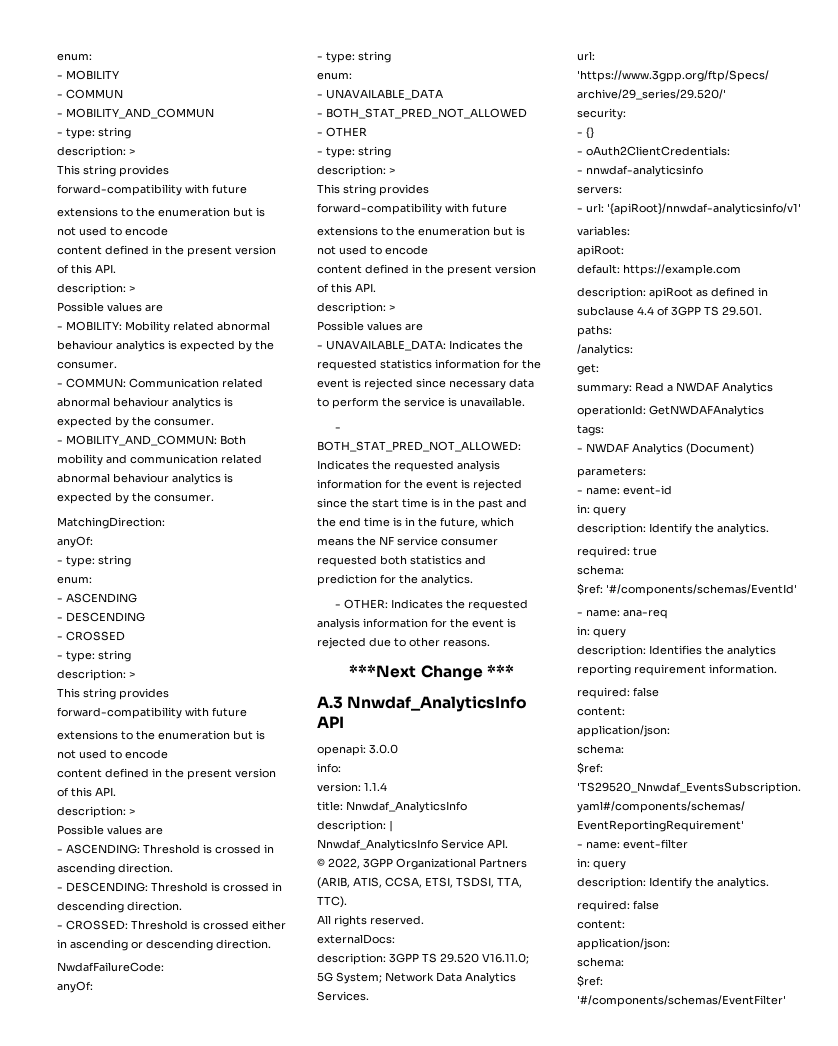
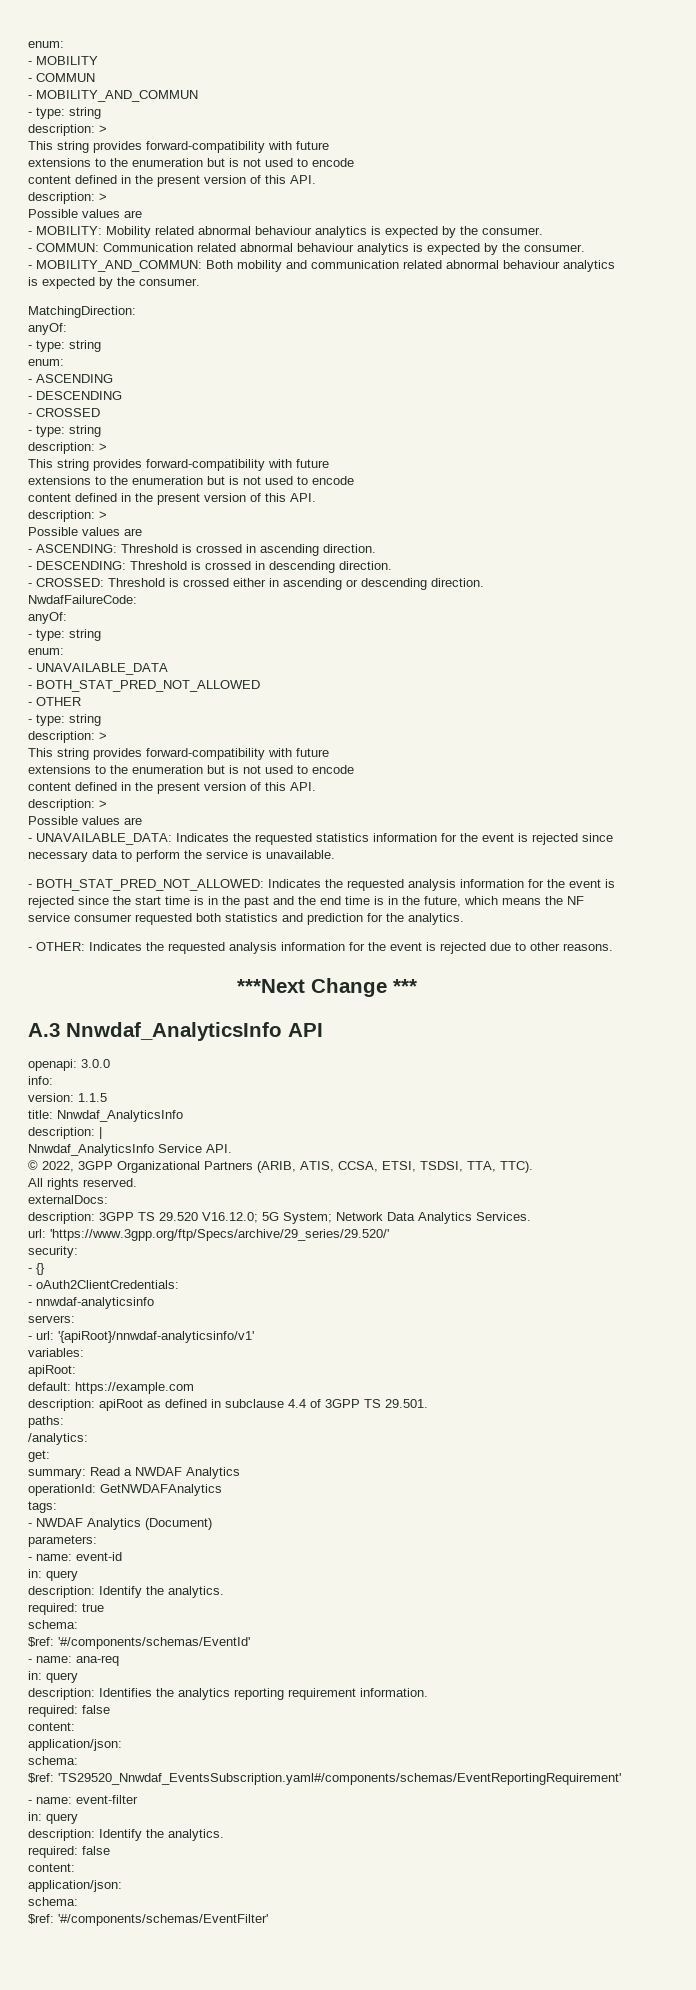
- version: 1.1.4
+ version: 1.1.5
- description: 3GPP TS 29.520 V16.11.0; 5G System; Network Data Analytics Services.
+ description: 3GPP TS 29.520 V16.12.0; 5G System; Network Data Analytics Services.

